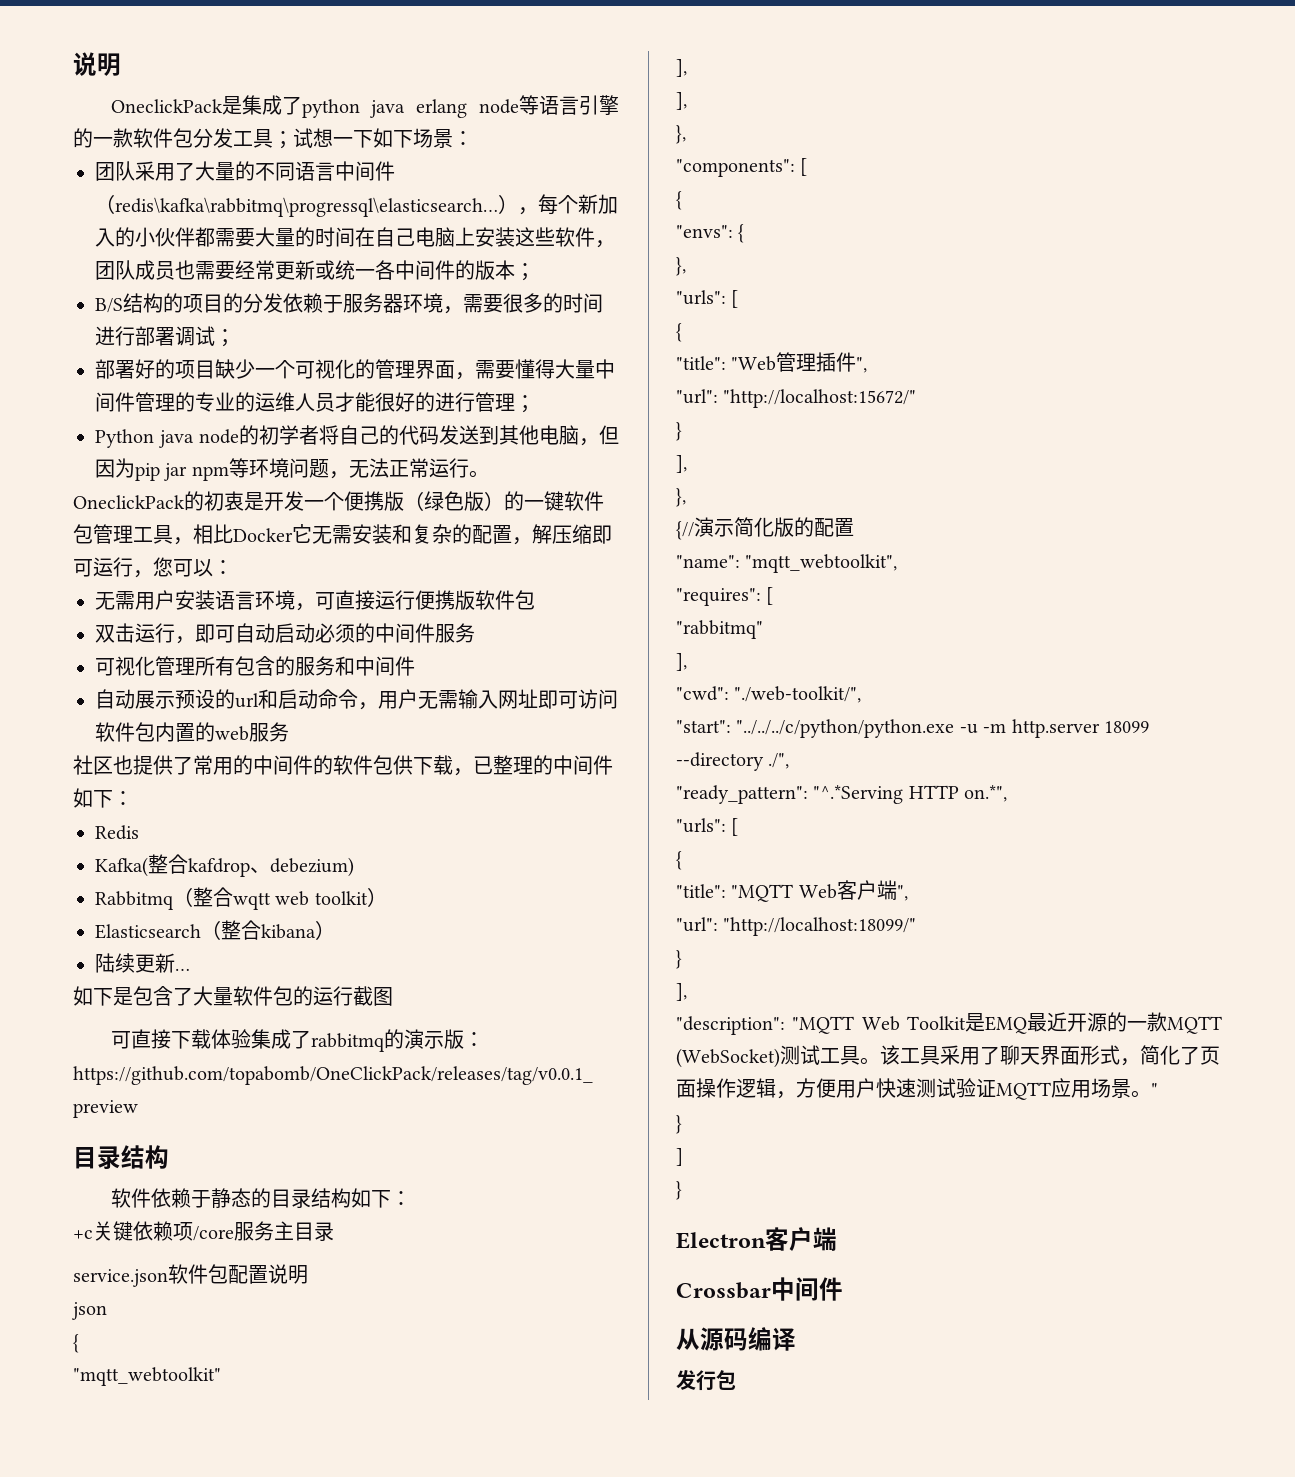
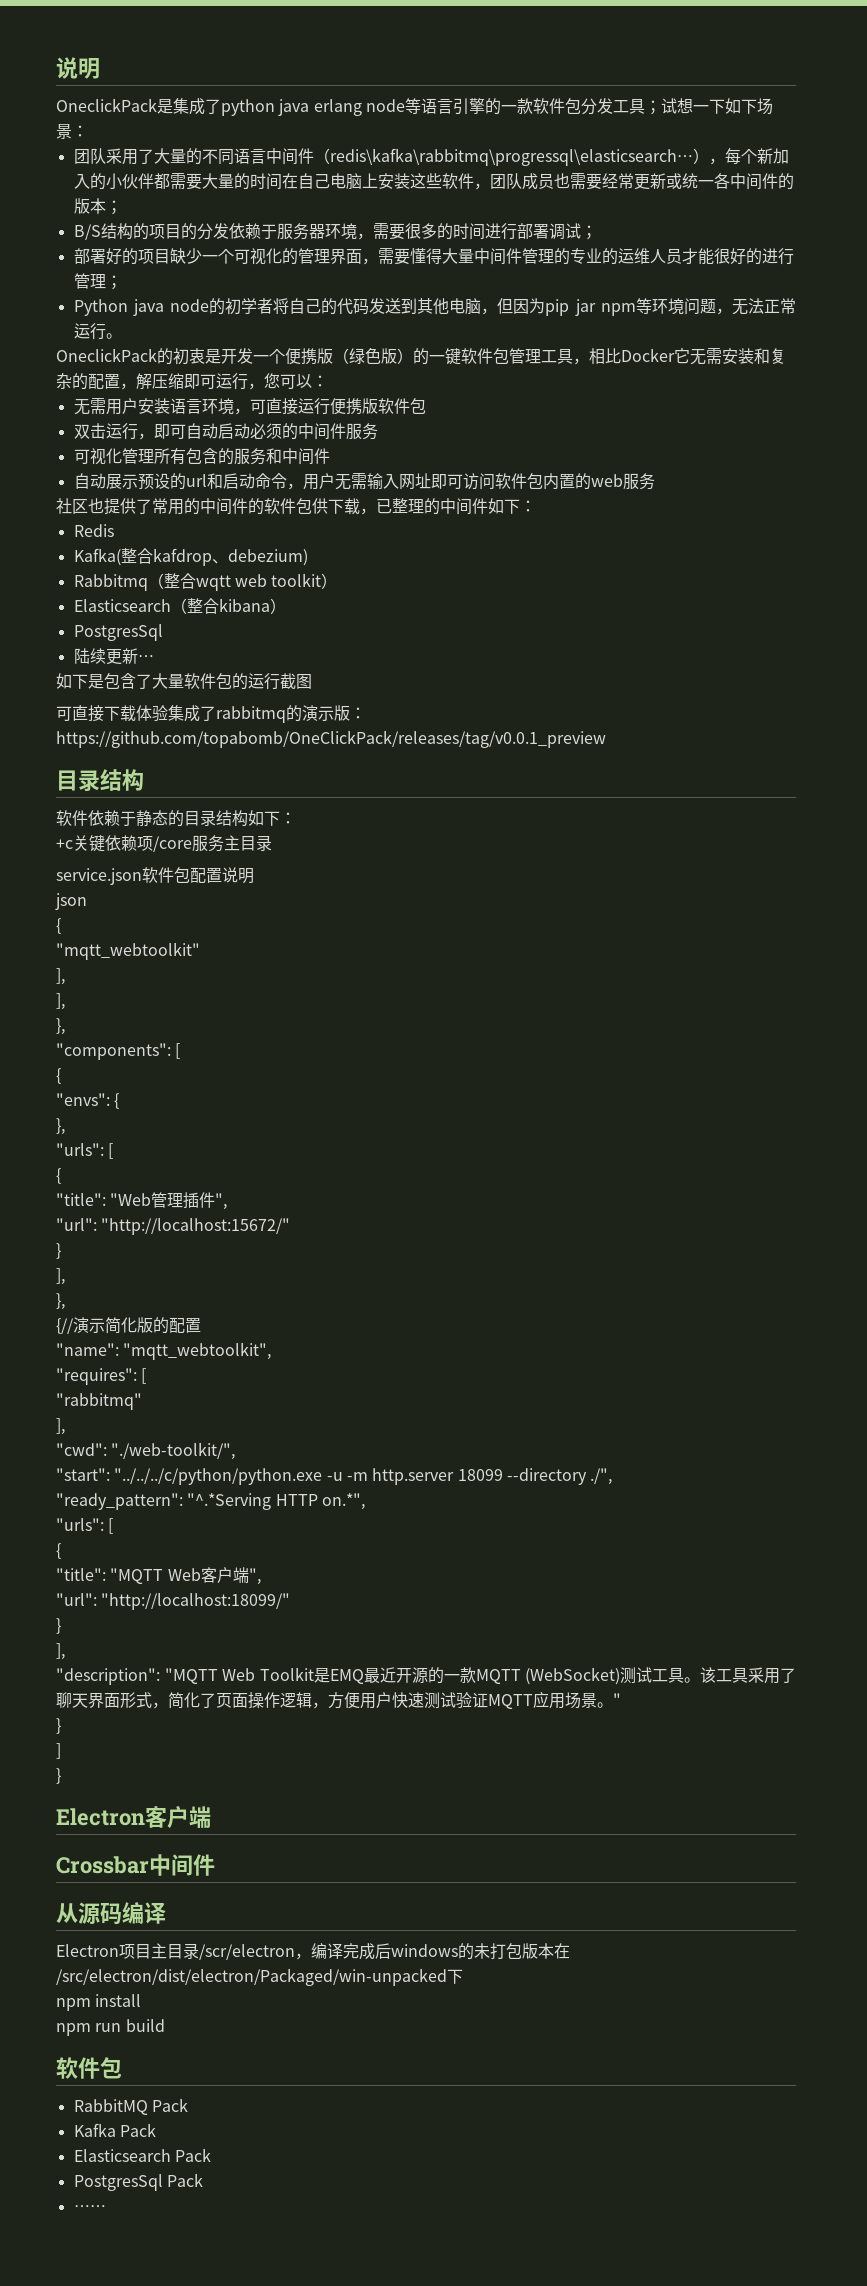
  Elasticsearch（整合kibana）
+ PostgresSql
- 发行包
+ Electron项目主目录/scr/electron，编译完成后windows的未打包版本在/src/electron/dist/electron/Packaged/win-unpacked下
+ npm install
+ npm run build
+ 软件包
+ RabbitMQ Pack
+ Kafka Pack
+ Elasticsearch Pack
+ PostgresSql Pack
+ ……

